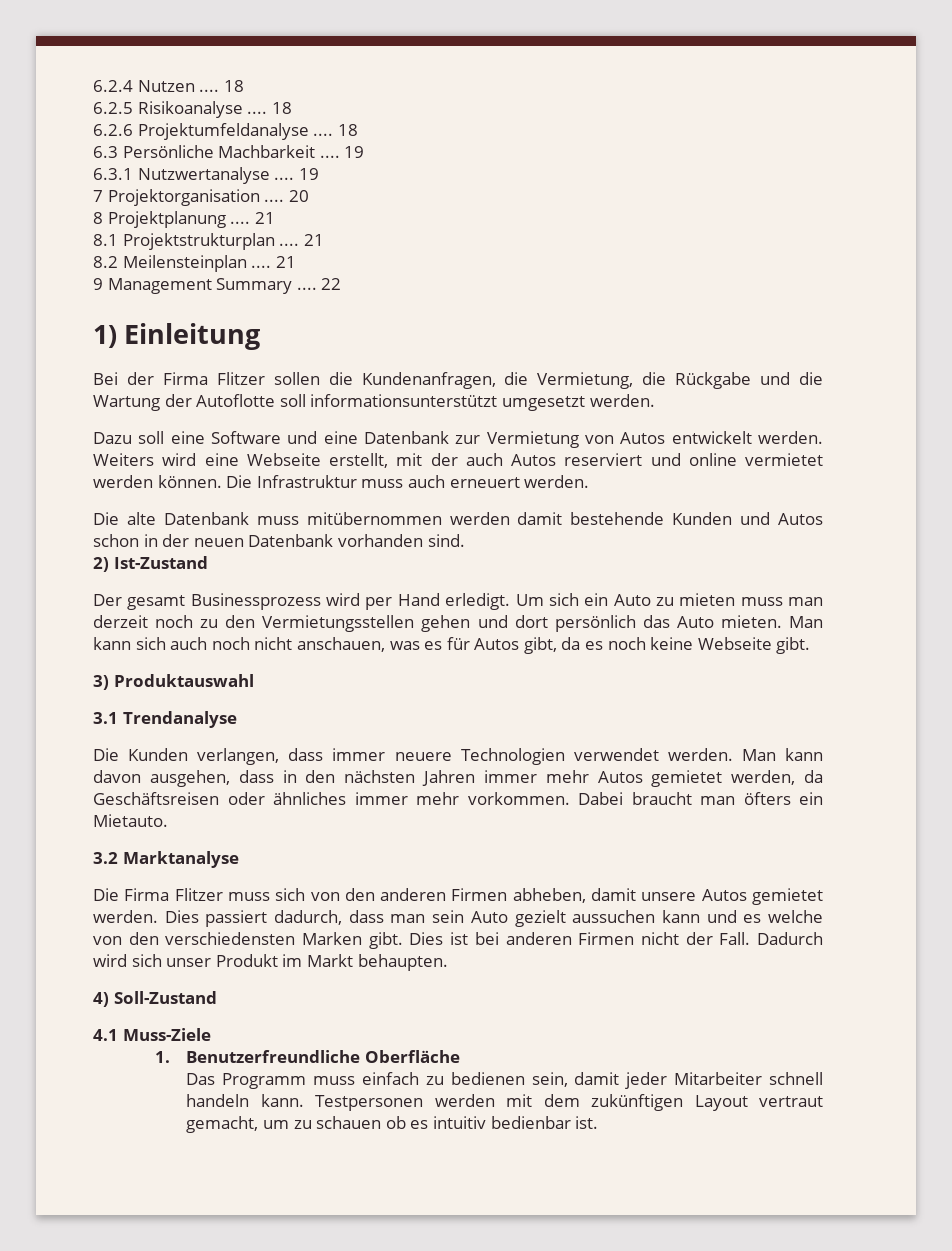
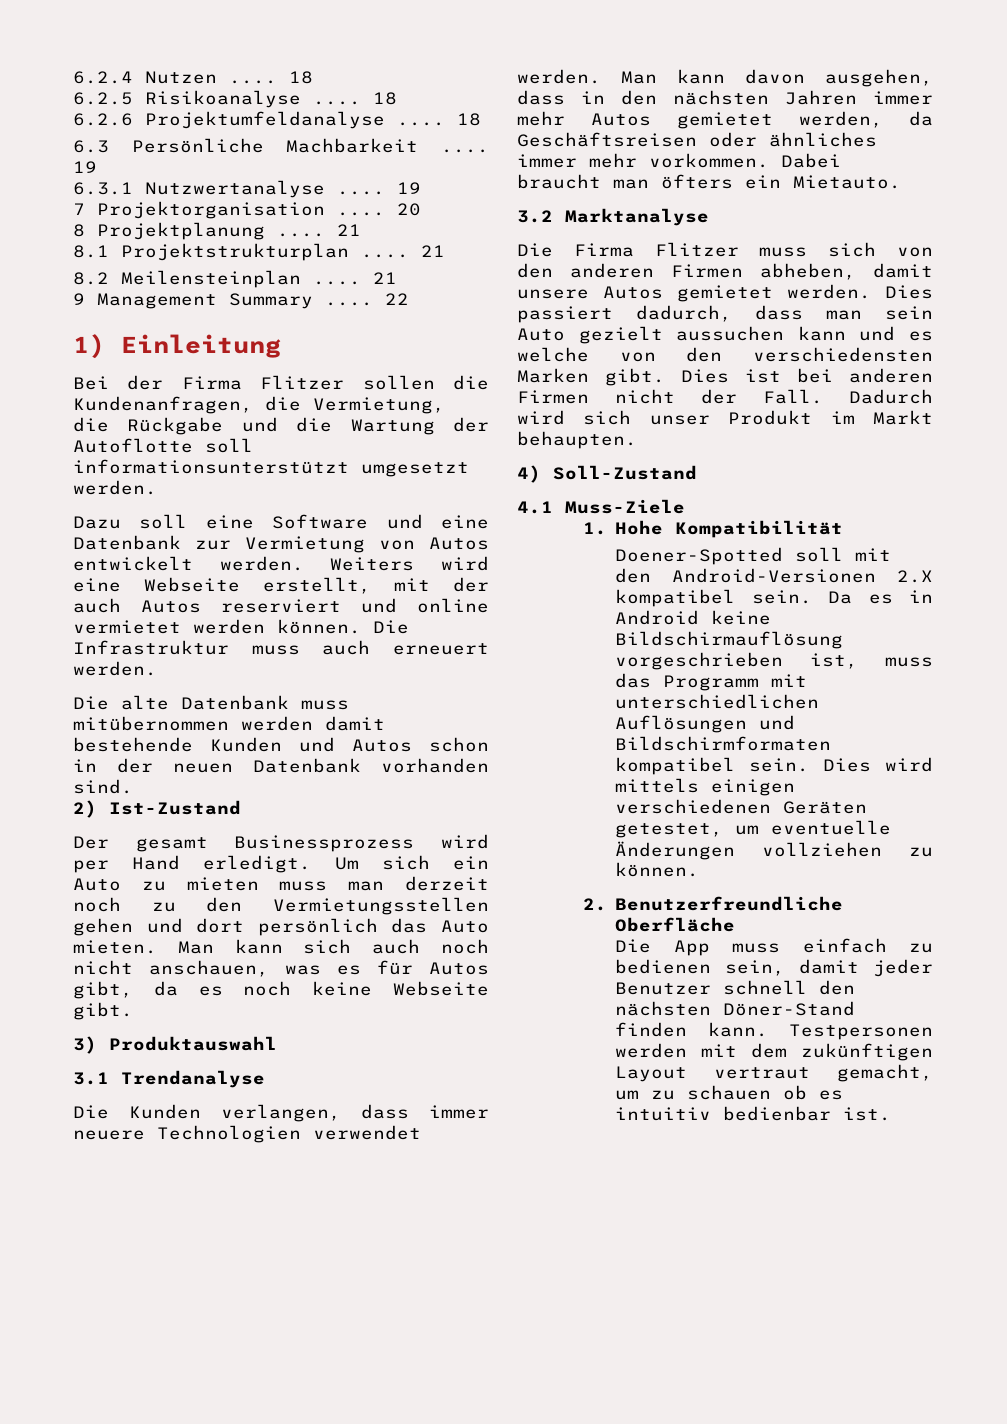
- 1. Benutzerfreundliche Oberfläche
+ 1. Hohe Kompatibilität
+ Doener-Spotted soll mit den Android-Versionen 2.X kompatibel sein. Da es in Android keine Bildschirmauflösung vorgeschrieben ist, muss das Programm mit unterschiedlichen Auflösungen und Bildschirmformaten kompatibel sein. Dies wird mittels einigen verschiedenen Geräten getestet, um eventuelle Änderungen vollziehen zu können.
+ 2. Benutzerfreundliche Oberfläche
- Das Programm muss einfach zu bedienen sein, damit jeder Mitarbeiter schnell handeln kann.
+ Die App muss einfach zu bedienen sein, damit jeder Benutzer schnell den nächsten Döner-Stand finden kann.

